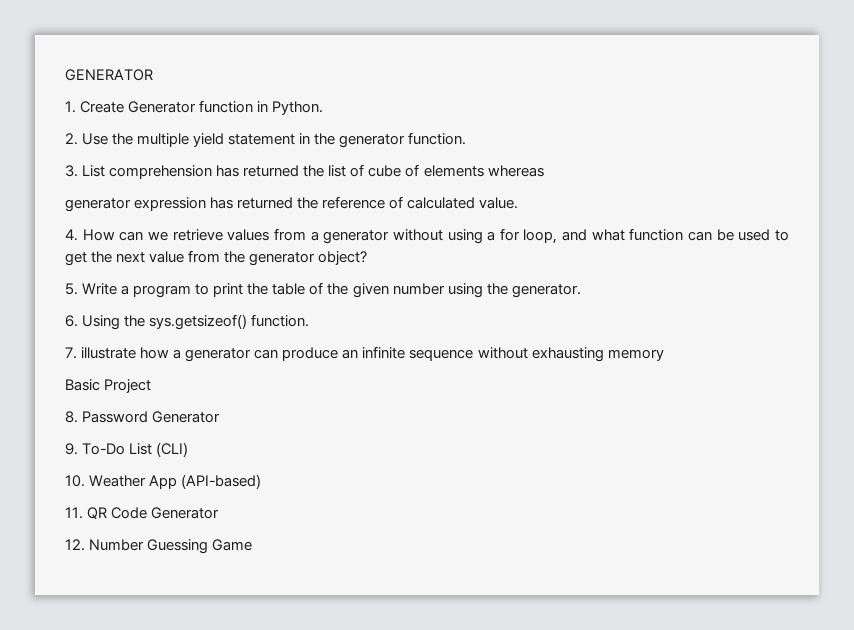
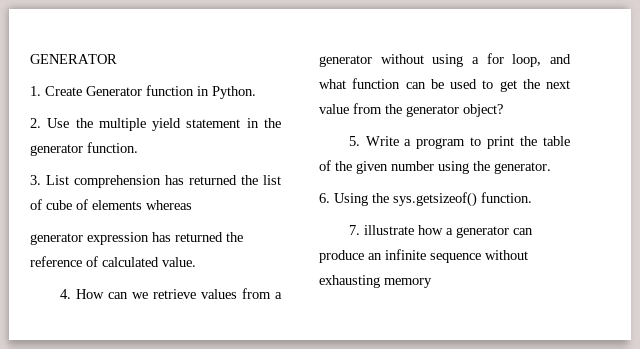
- Basic Project
- 8. Password Generator
- 9. To-Do List (CLI)
- 10. Weather App (API-based)
- 11. QR Code Generator
- 12. Number Guessing Game

